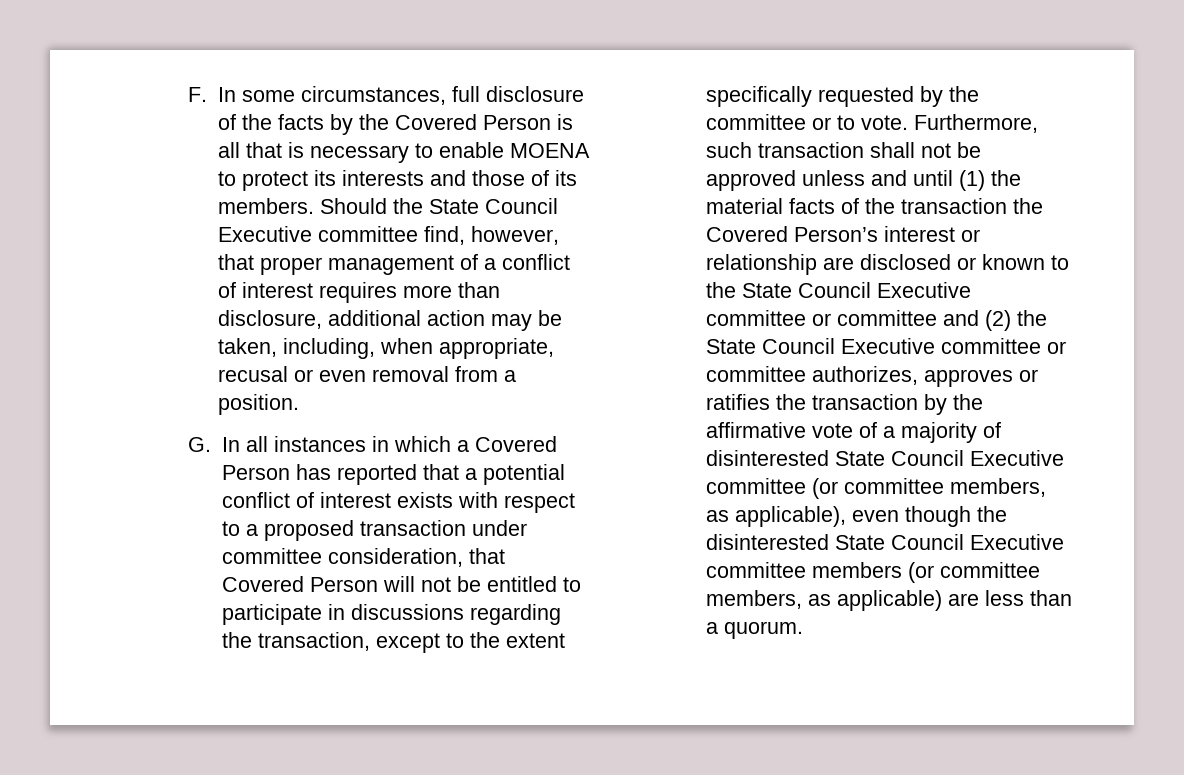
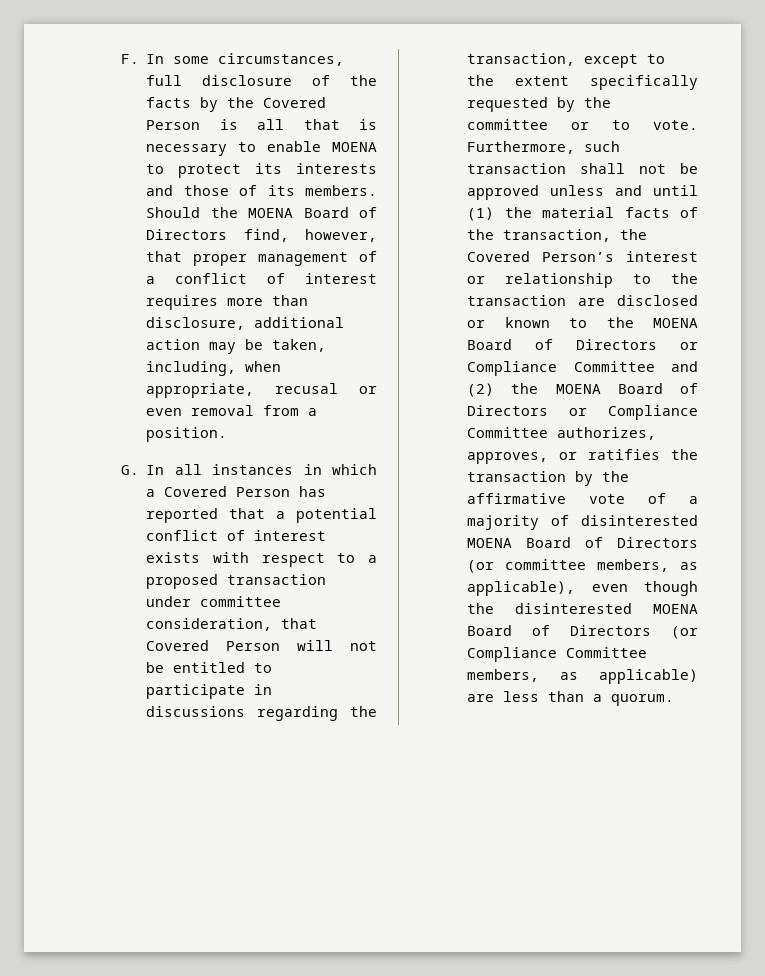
- Should the State Council Executive committee find, however, that proper management of a conflict of interest requires more than disclosure, additional action may be taken, including, when appropriate, recusal or even removal from a position.
+ Should the MOENA Board of Directors find, however, that proper management of a conflict of interest requires more than disclosure, additional action may be taken, including, when appropriate, recusal or even removal from a position.
- Furthermore, such transaction shall not be approved unless and until (1) the material facts of the transaction the Covered Person’s interest or relationship are disclosed or known to the State Council Executive committee or committee and (2) the State Council Executive committee or committee authorizes, approves or ratifies the transaction by the affirmative vote of a majority of disinterested State Council Executive committee (or committee members, as applicable), even though the disinterested State Council Executive committee members (or committee members, as applicable) are less than a quorum.
+ Furthermore, such transaction shall not be approved unless and until (1) the material facts of the transaction, the Covered Person’s interest or relationship to the transaction are disclosed or known to the MOENA Board of Directors or Compliance Committee and (2) the MOENA Board of Directors or Compliance Committee authorizes, approves, or ratifies the transaction by the affirmative vote of a majority of disinterested MOENA Board of Directors (or committee members, as applicable), even though the disinterested MOENA Board of Directors (or Compliance Committee members, as applicable) are less than a quorum.

